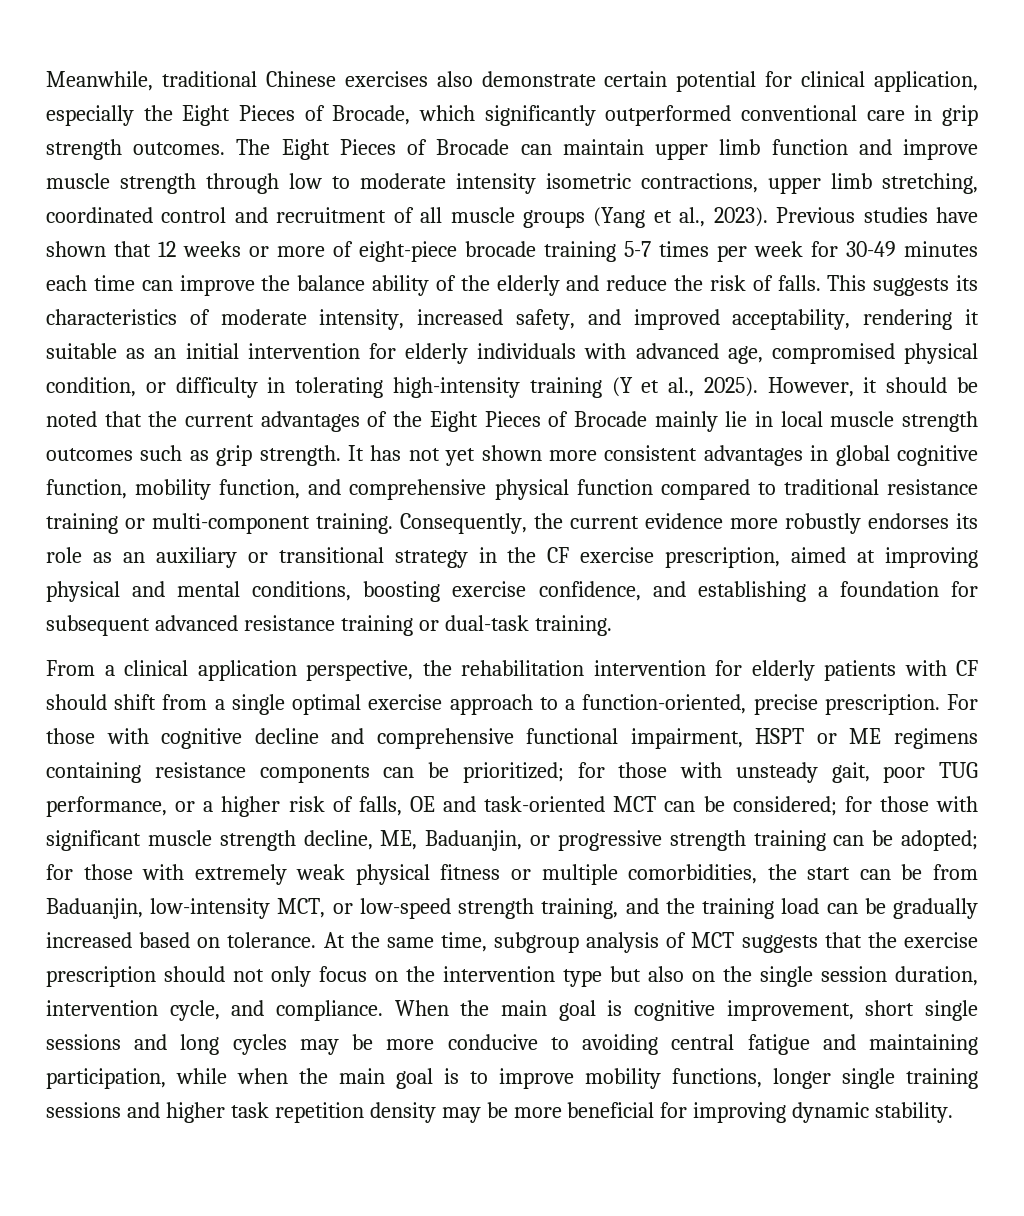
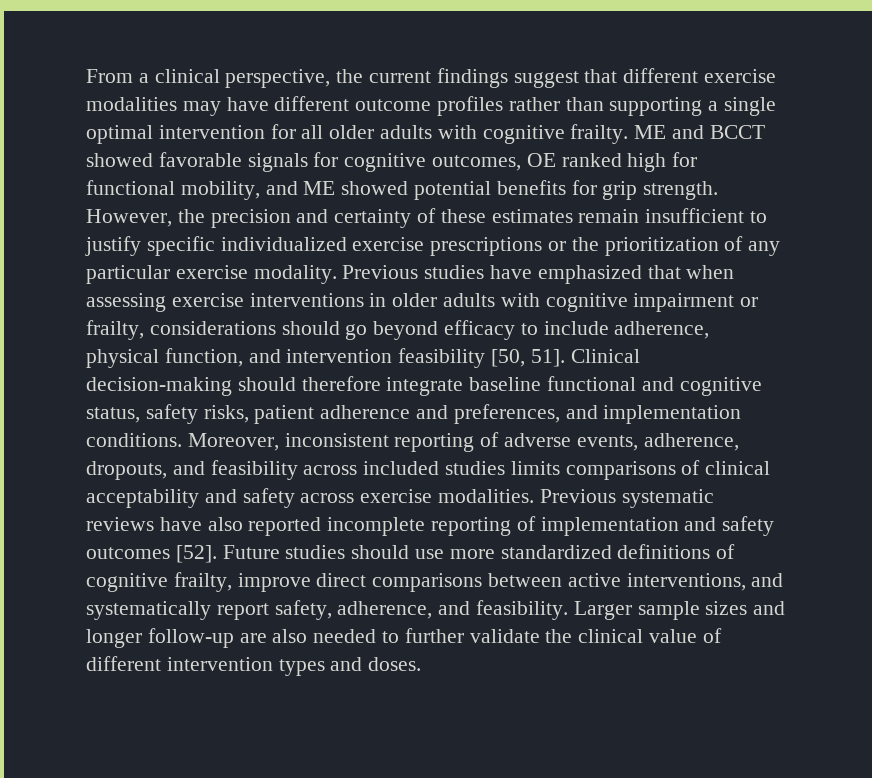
- Meanwhile, traditional Chinese exercises also demonstrate certain potential for clinical application, especially the Eight Pieces of Brocade, which significantly outperformed conventional care in grip strength outcomes. The Eight Pieces of Brocade can maintain upper limb function and improve muscle strength through low to moderate intensity isometric contractions, upper limb stretching, coordinated control and recruitment of all muscle groups (Yang et al., 2023). Previous studies have shown that 12 weeks or more of eight-piece brocade training 5-7 times per week for 30-49 minutes each time can improve the balance ability of the elderly and reduce the risk of falls. This suggests its characteristics of moderate intensity, increased safety, and improved acceptability, rendering it suitable as an initial intervention for elderly individuals with advanced age, compromised physical condition, or difficulty in tolerating high-intensity training (Y et al., 2025). However, it should be noted that the current advantages of the Eight Pieces of Brocade mainly lie in local muscle strength outcomes such as grip strength. It has not yet shown more consistent advantages in global cognitive function, mobility function, and comprehensive physical function compared to traditional resistance training or multi-component training. Consequently, the current evidence more robustly endorses its role as an auxiliary or transitional strategy in the CF exercise prescription, aimed at improving physical and mental conditions, boosting exercise confidence, and establishing a foundation for subsequent advanced resistance training or dual-task training.
- From a clinical application perspective, the rehabilitation intervention for elderly patients with CF should shift from a single optimal exercise approach to a function-oriented, precise prescription. For those with cognitive decline and comprehensive functional impairment, HSPT or ME regimens containing resistance components can be prioritized; for those with unsteady gait, poor TUG performance, or a higher risk of falls, OE and task-oriented MCT can be considered; for those with significant muscle strength decline, ME, Baduanjin, or progressive strength training can be adopted; for those with extremely weak physical fitness or multiple comorbidities, the start can be from Baduanjin, low-intensity MCT, or low-speed strength training, and the training load can be gradually increased based on tolerance. At the same time, subgroup analysis of MCT suggests that the exercise prescription should not only focus on the intervention type but also on the single session duration, intervention cycle, and compliance. When the main goal is cognitive improvement, short single sessions and long cycles may be more conducive to avoiding central fatigue and maintaining participation, while when the main goal is to improve mobility functions, longer single training sessions and higher task repetition density may be more beneficial for improving dynamic stability.
+ From a clinical perspective, the current findings suggest that different exercise modalities may have different outcome profiles rather than supporting a single optimal intervention for all older adults with cognitive frailty. ME and BCCT showed favorable signals for cognitive outcomes, OE ranked high for functional mobility, and ME showed potential benefits for grip strength. However, the precision and certainty of these estimates remain insufficient to justify specific individualized exercise prescriptions or the prioritization of any particular exercise modality. Previous studies have emphasized that when assessing exercise interventions in older adults with cognitive impairment or frailty, considerations should go beyond efficacy to include adherence, physical function, and intervention feasibility [50, 51]. Clinical decision-making should therefore integrate baseline functional and cognitive status, safety risks, patient adherence and preferences, and implementation conditions. Moreover, inconsistent reporting of adverse events, adherence, dropouts, and feasibility across included studies limits comparisons of clinical acceptability and safety across exercise modalities. Previous systematic reviews have also reported incomplete reporting of implementation and safety outcomes [52]. Future studies should use more standardized definitions of cognitive frailty, improve direct comparisons between active interventions, and systematically report safety, adherence, and feasibility. Larger sample sizes and longer follow-up are also needed to further validate the clinical value of different intervention types and doses.

